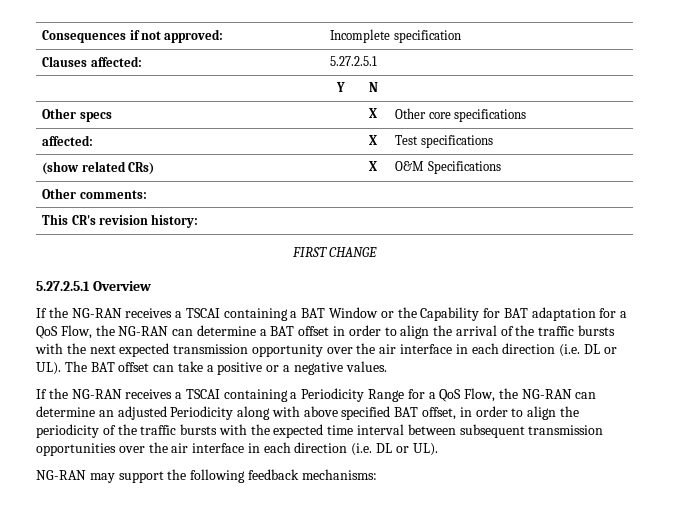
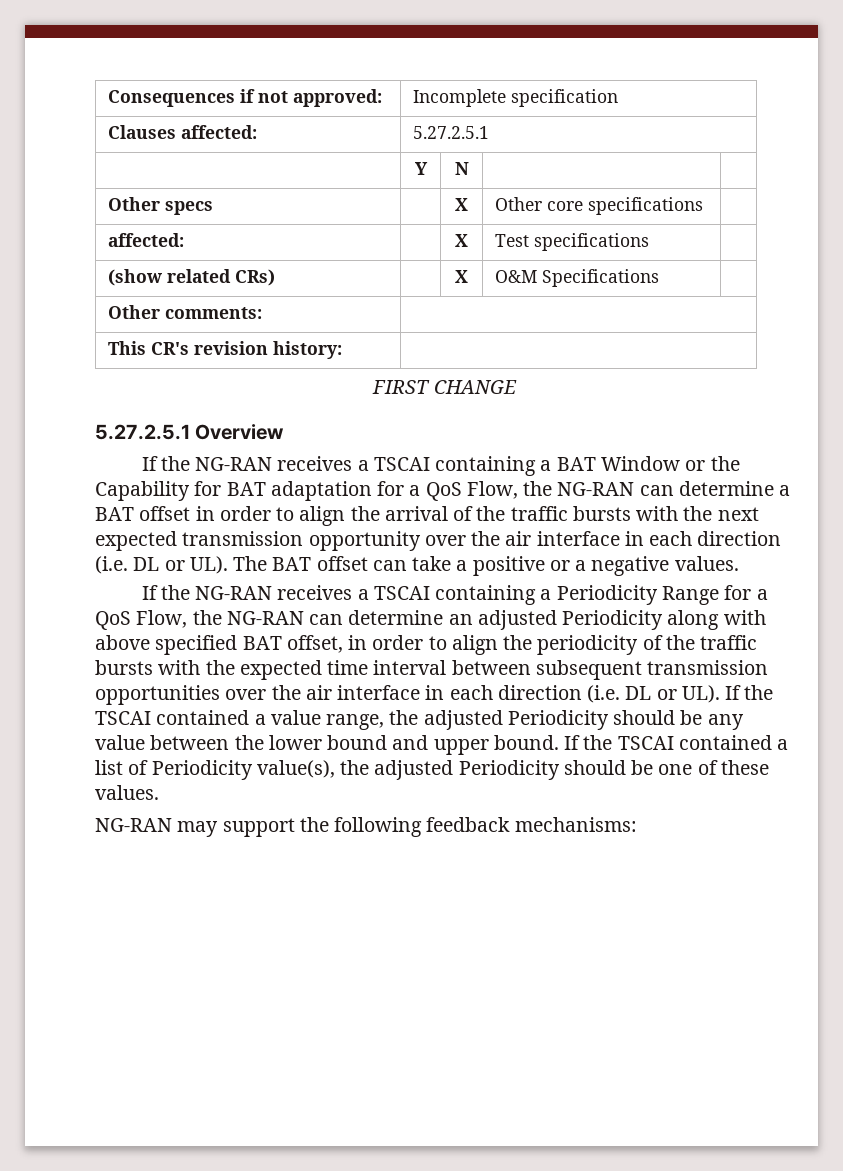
- If the NG-RAN receives a TSCAI containing a Periodicity Range for a QoS Flow, the NG-RAN can determine an adjusted Periodicity along with above specified BAT offset, in order to align the periodicity of the traffic bursts with the expected time interval between subsequent transmission opportunities over the air interface in each direction (i.e. DL or UL).
+ If the NG-RAN receives a TSCAI containing a Periodicity Range for a QoS Flow, the NG-RAN can determine an adjusted Periodicity along with above specified BAT offset, in order to align the periodicity of the traffic bursts with the expected time interval between subsequent transmission opportunities over the air interface in each direction (i.e. DL or UL). If the TSCAI contained a value range, the adjusted Periodicity should be any value between the lower bound and upper bound. If the TSCAI contained a list of Periodicity value(s), the adjusted Periodicity should be one of these values.

